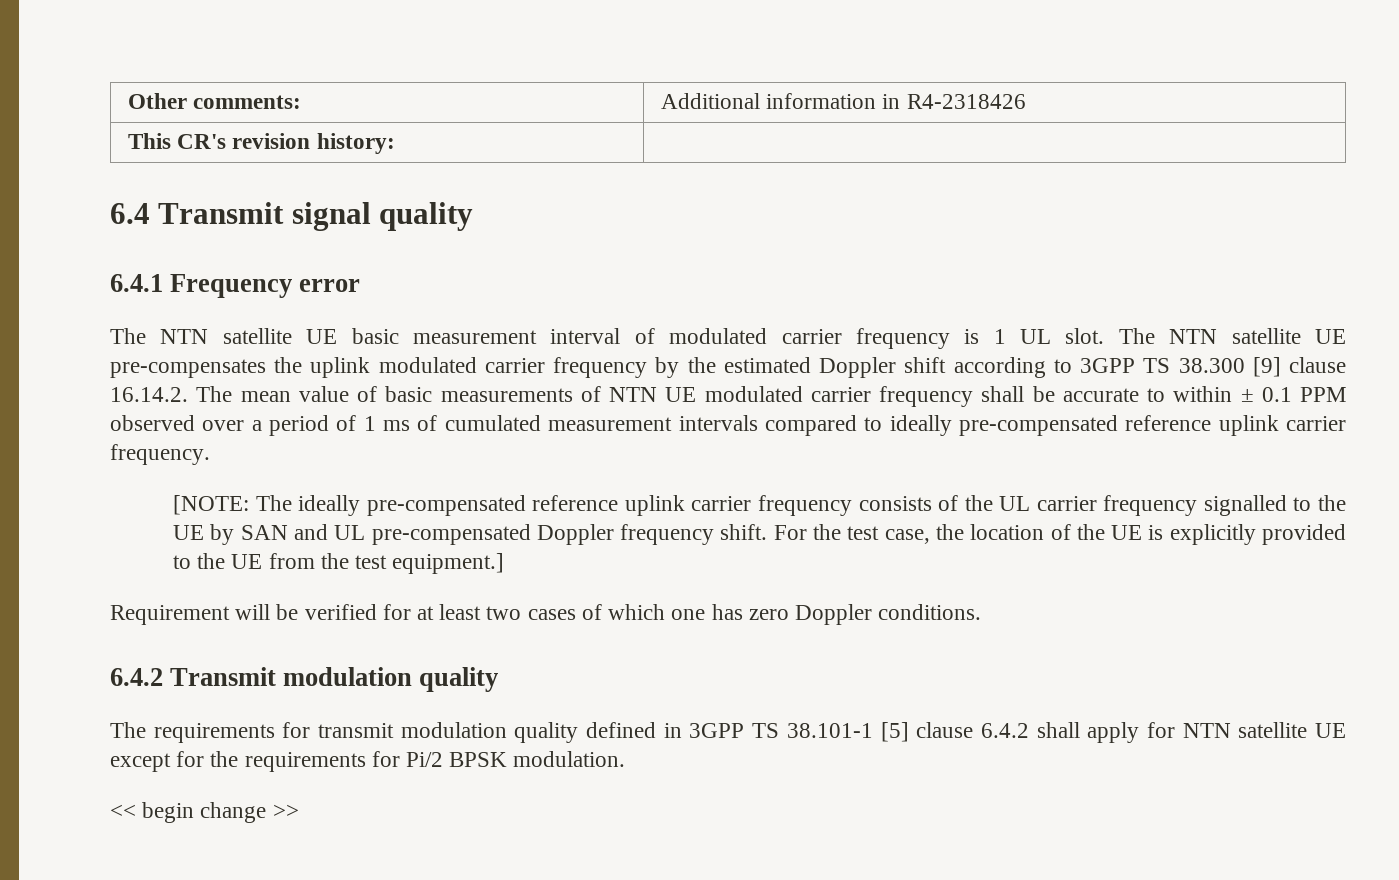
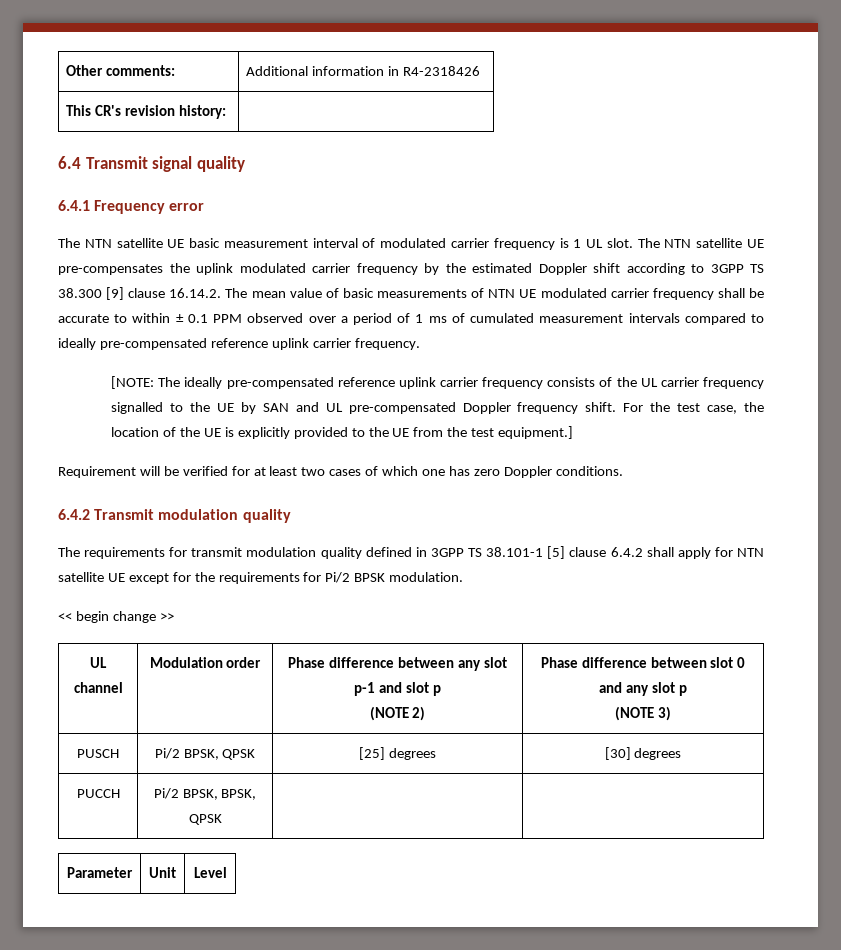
+ UL channel | Modulation order | Phase difference between any slot p-1 and slot p
+ (NOTE 2) | Phase difference between slot 0 and any slot p
+ (NOTE 3)
+ PUSCH | Pi/2 BPSK, QPSK | [25] degrees | [30] degrees
+ PUCCH | Pi/2 BPSK, BPSK, QPSK | |
+ Parameter | Unit | Level

